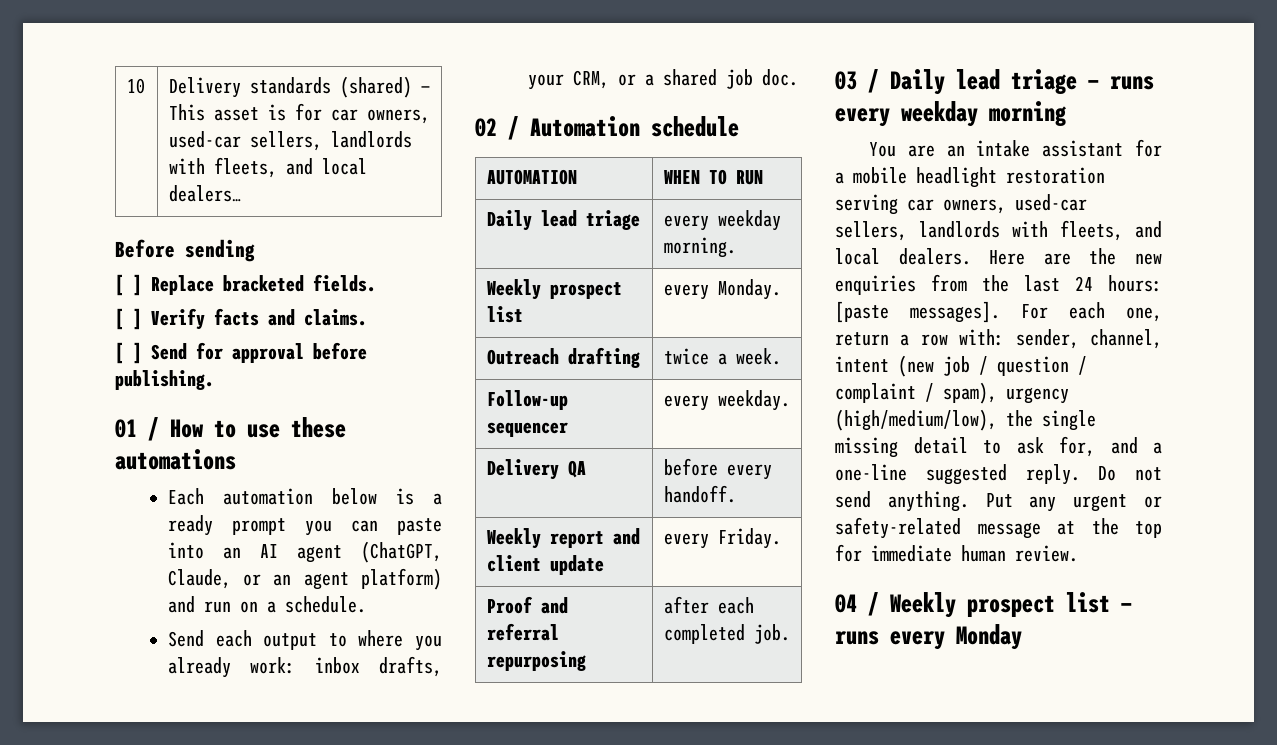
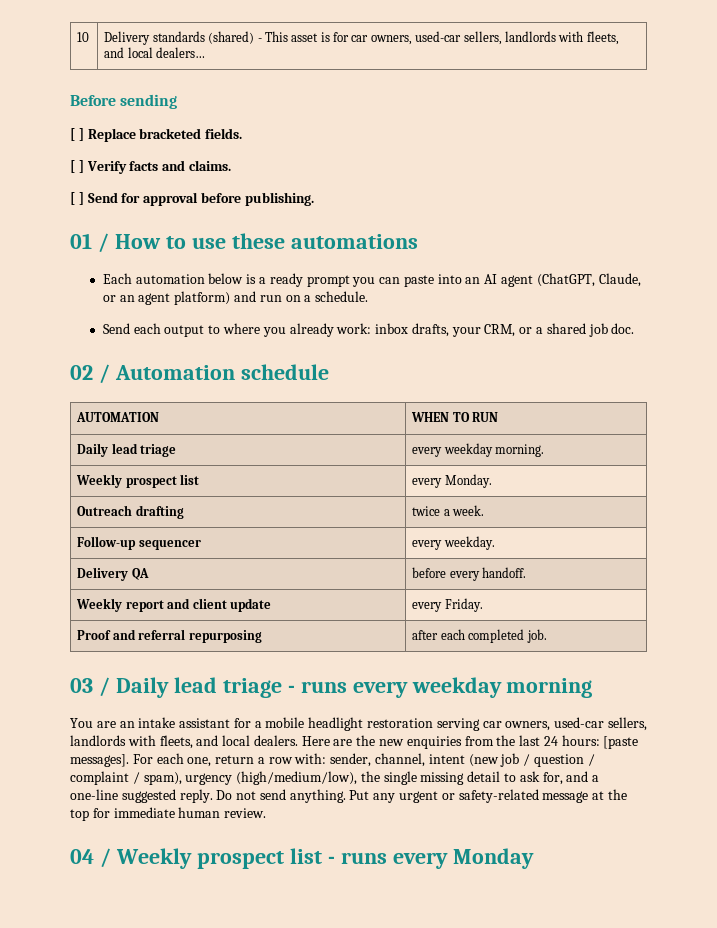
- 10 | Delivery standards (shared) — This asset is for car owners, used-car sellers, landlords with fleets, and local dealers…
+ 10 | Delivery standards (shared) - This asset is for car owners, used-car sellers, landlords with fleets, and local dealers…
- 03 / Daily lead triage — runs every weekday morning
+ 03 / Daily lead triage - runs every weekday morning
- 04 / Weekly prospect list — runs every Monday
+ 04 / Weekly prospect list - runs every Monday

